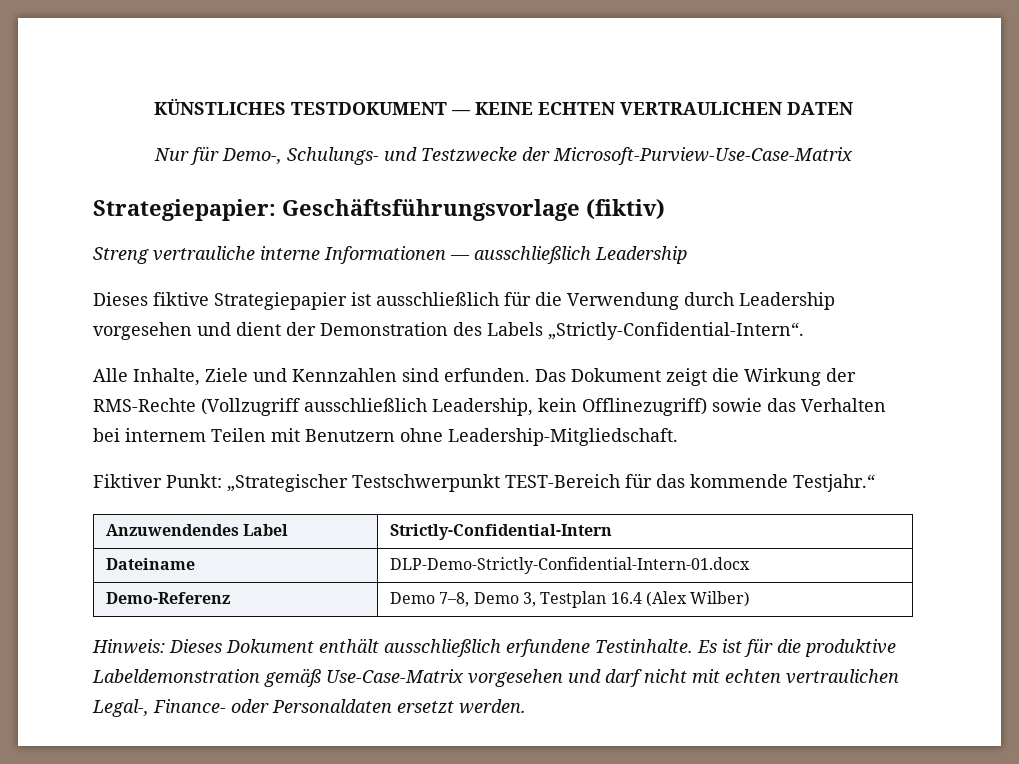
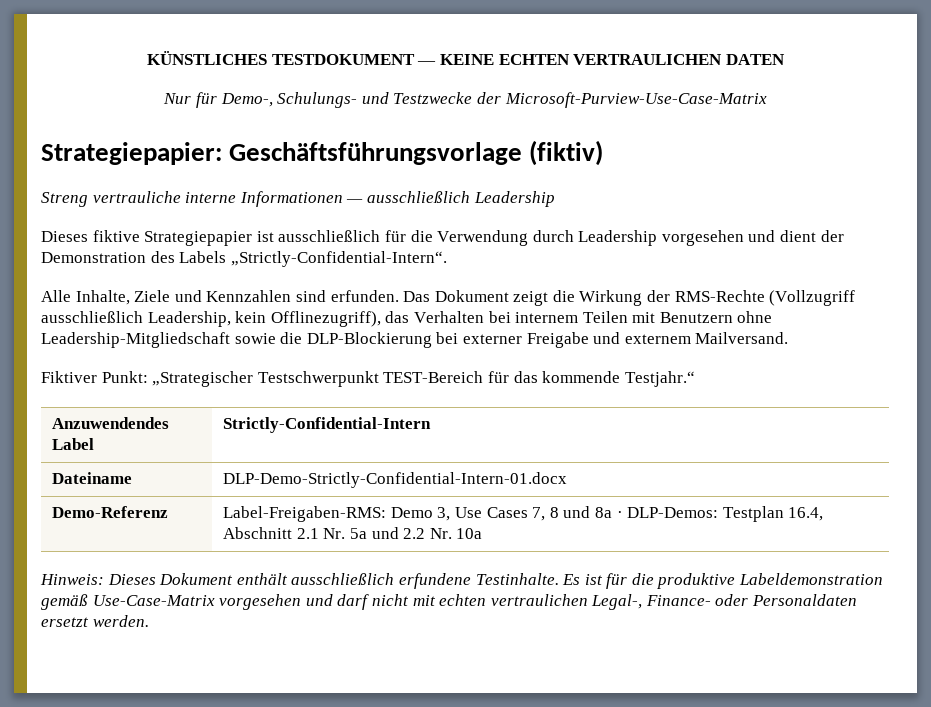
- Das Dokument zeigt die Wirkung der RMS-Rechte (Vollzugriff ausschließlich Leadership, kein Offlinezugriff) sowie das Verhalten bei internem Teilen mit Benutzern ohne Leadership-Mitgliedschaft.
+ Das Dokument zeigt die Wirkung der RMS-Rechte (Vollzugriff ausschließlich Leadership, kein Offlinezugriff), das Verhalten bei internem Teilen mit Benutzern ohne Leadership-Mitgliedschaft sowie die DLP-Blockierung bei externer Freigabe und externem Mailversand.
- Demo-Referenz | Demo 7–8, Demo 3, Testplan 16.4 (Alex Wilber)
+ Demo-Referenz | Label-Freigaben-RMS: Demo 3, Use Cases 7, 8 und 8a · DLP-Demos: Testplan 16.4, Abschnitt 2.1 Nr. 5a und 2.2 Nr. 10a

